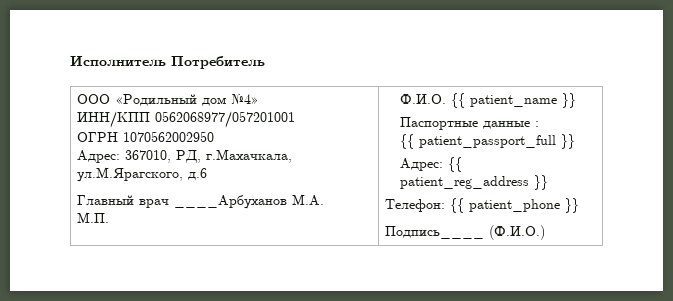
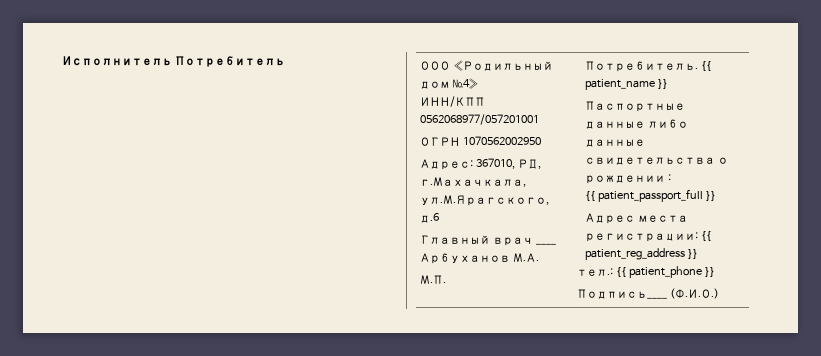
- Главный врач ____Арбуханов М.А.
+ Главный врач ____ Арбуханов М.А.
- Ф.И.О. {{ patient_name }}
+ Потребитель. {{ patient_name }}
- Паспортные данные :
+ Паспортные данные либо данные свидетельства о рождении :
- Адрес: {{ patient_reg_address }}
+ Адрес места регистрации: {{ patient_reg_address }}
- Телефон: {{ patient_phone }}
+ тел.: {{ patient_phone }}

